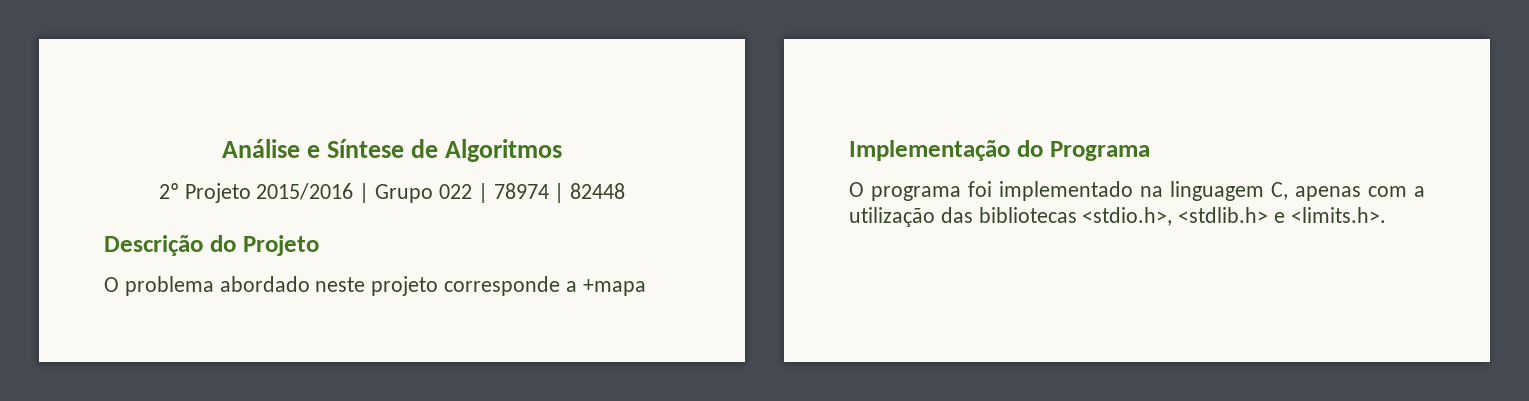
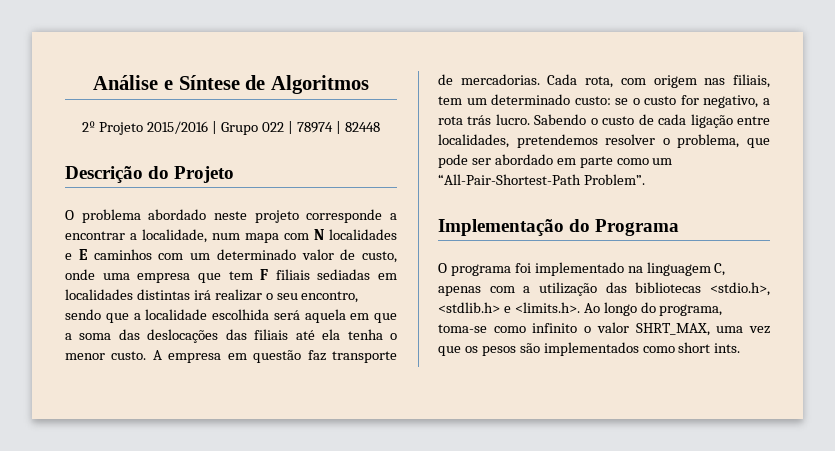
- O problema abordado neste projeto corresponde a +mapa
+ O problema abordado neste projeto corresponde a encontrar a localidade, num mapa com N localidades e E caminhos com um determinado valor de custo, onde uma empresa que tem F filiais sediadas em localidades distintas irá realizar o seu encontro, sendo que a localidade escolhida será aquela em que a soma das deslocações das filiais até ela tenha o menor custo. A empresa em questão faz transporte de mercadorias. Cada rota, com origem nas filiais, tem um determinado custo: se o custo for negativo, a rota trás lucro. Sabendo o custo de cada ligação entre localidades, pretendemos resolver o problema, que pode ser abordado em parte como um “All-Pair-Shortest-Path Problem”.
- O programa foi implementado na linguagem C, apenas com a utilização das bibliotecas <stdio.h>, <stdlib.h> e <limits.h>.
+ O programa foi implementado na linguagem C, apenas com a utilização das bibliotecas <stdio.h>, <stdlib.h> e <limits.h>. Ao longo do programa, toma-se como infinito o valor SHRT_MAX, uma vez que os pesos são implementados como short ints.

